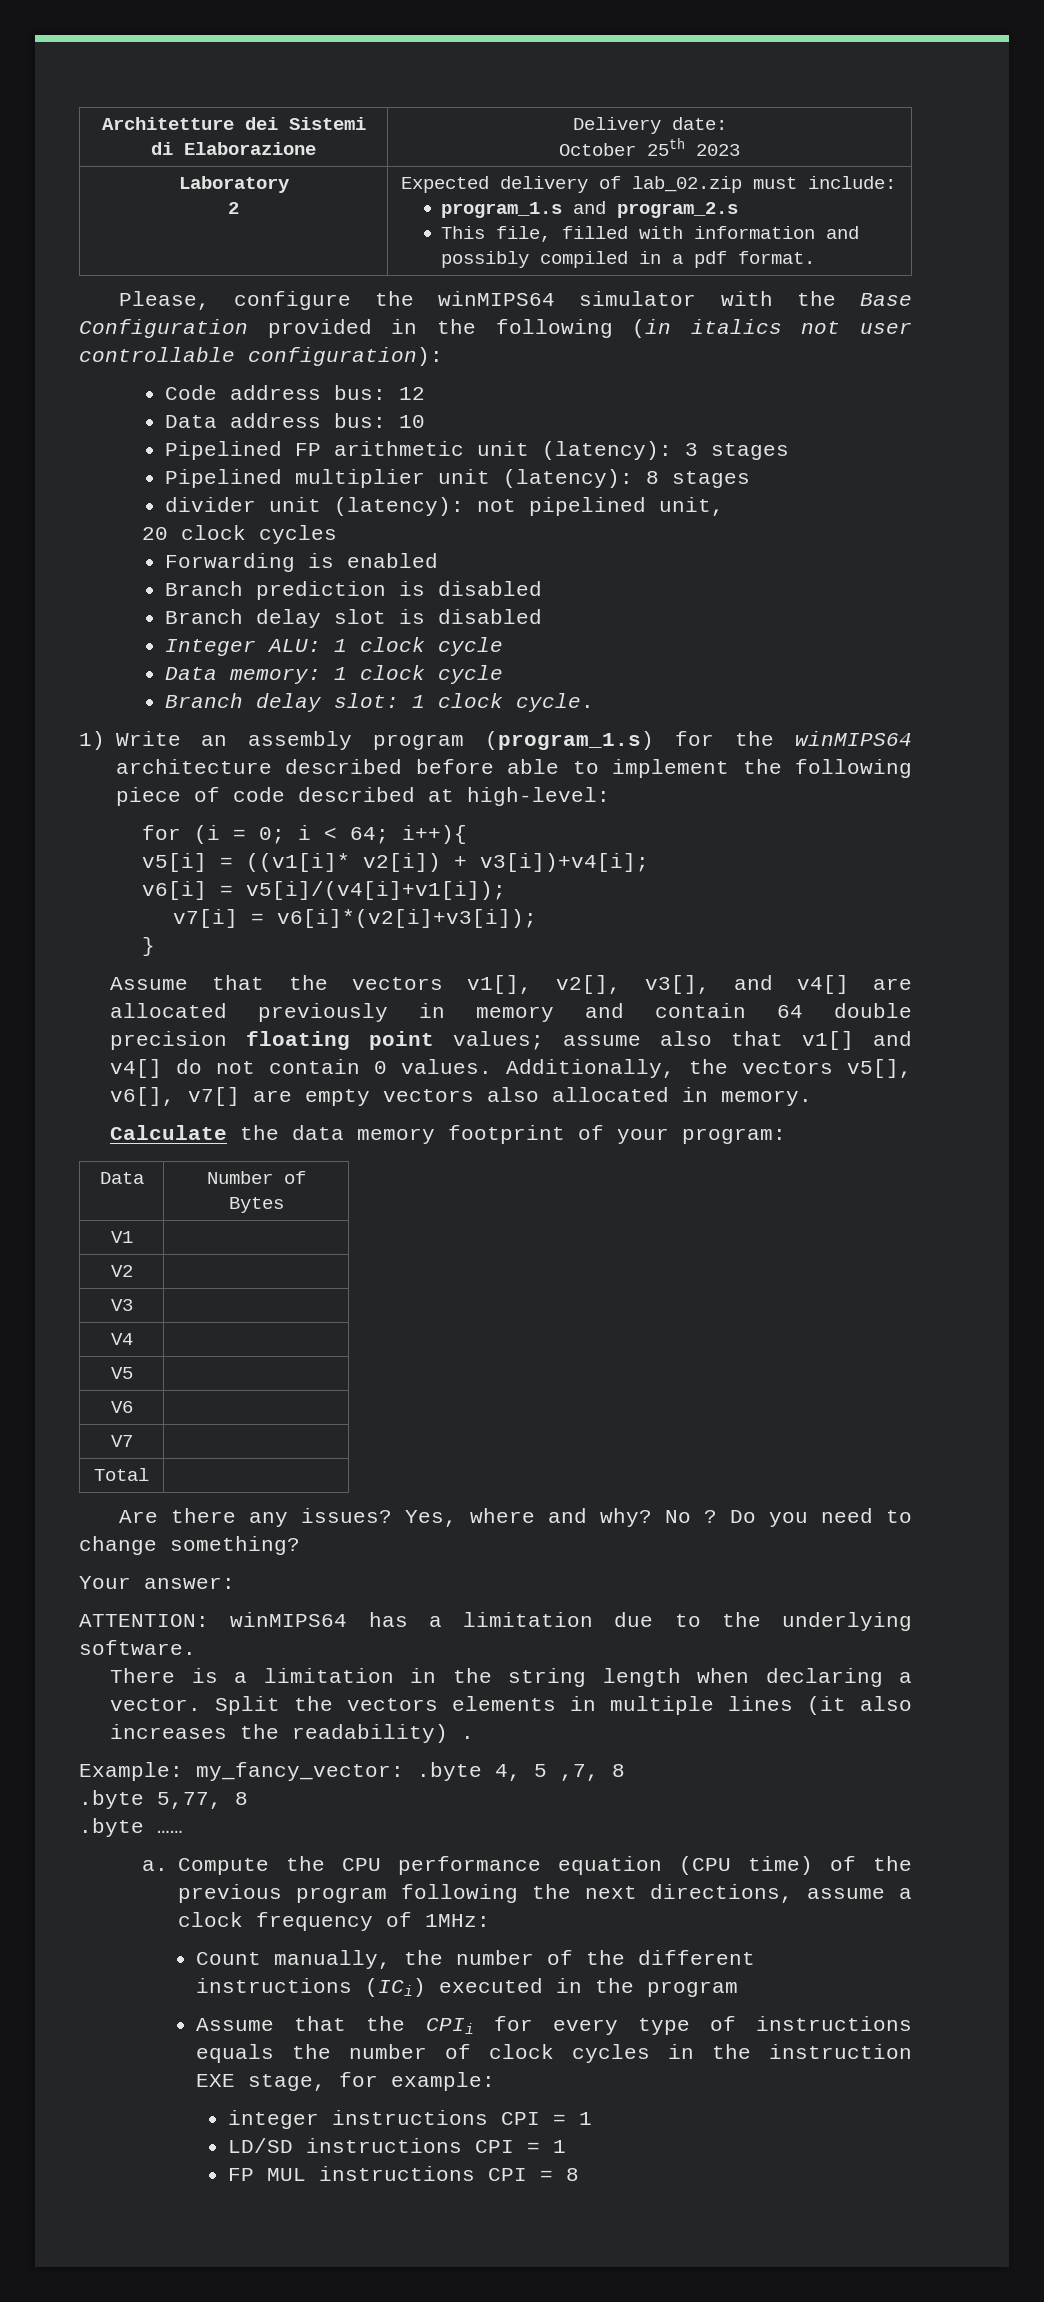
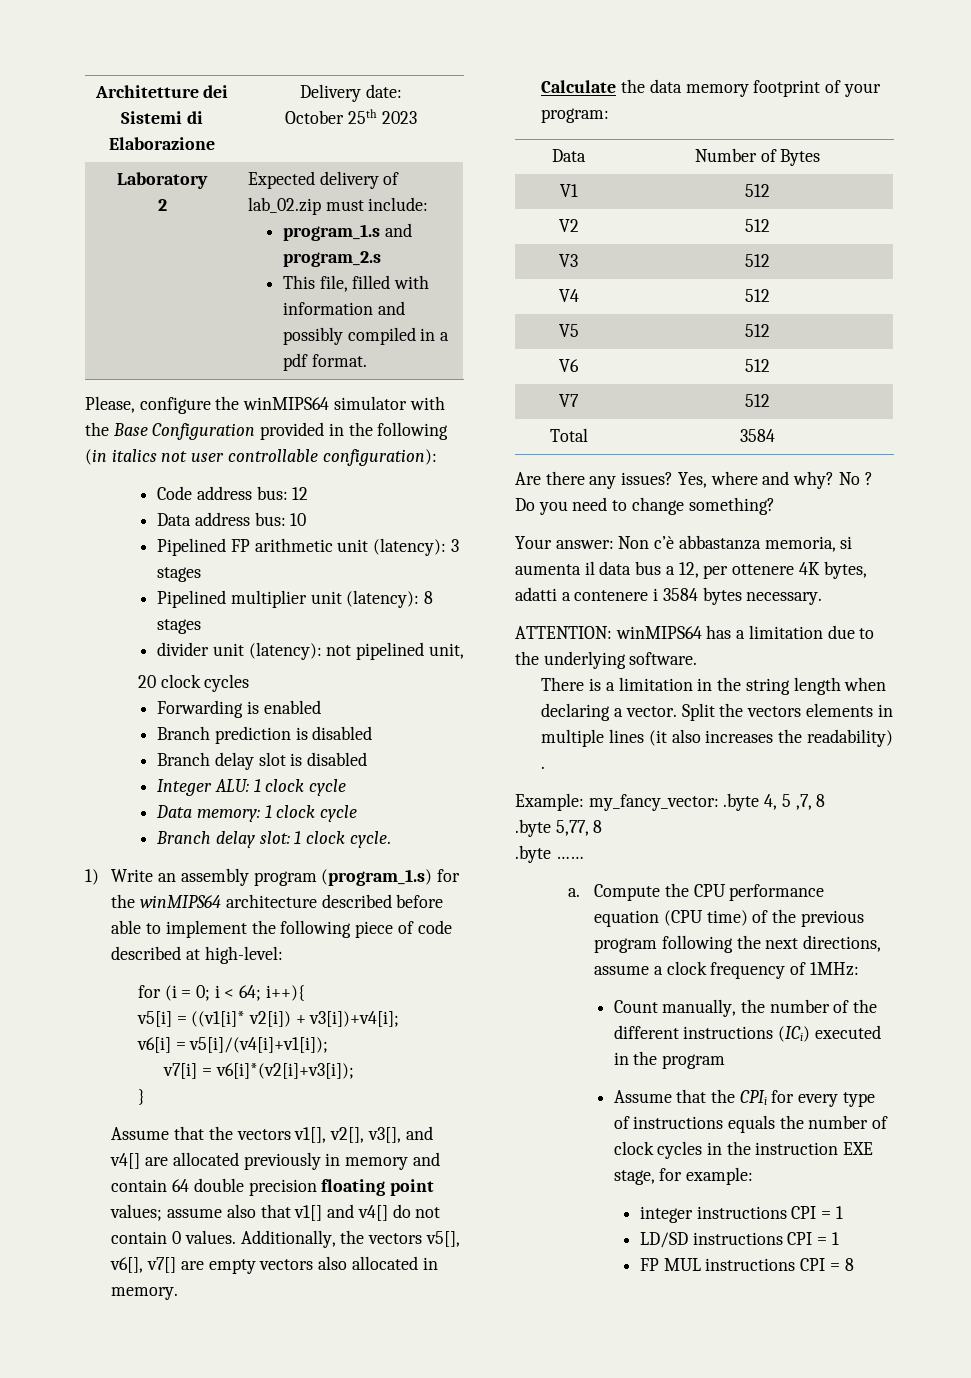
- V1 |
+ V1 | 512
- V2 |
+ V2 | 512
- V3 |
+ V3 | 512
- V4 |
+ V4 | 512
- V5 |
+ V5 | 512
- V6 |
+ V6 | 512
- V7 |
+ V7 | 512
- Total |
+ Total | 3584
- Your answer:
+ Your answer: Non c’è abbastanza memoria, si aumenta il data bus a 12, per ottenere 4K bytes, adatti a contenere i 3584 bytes necessary.

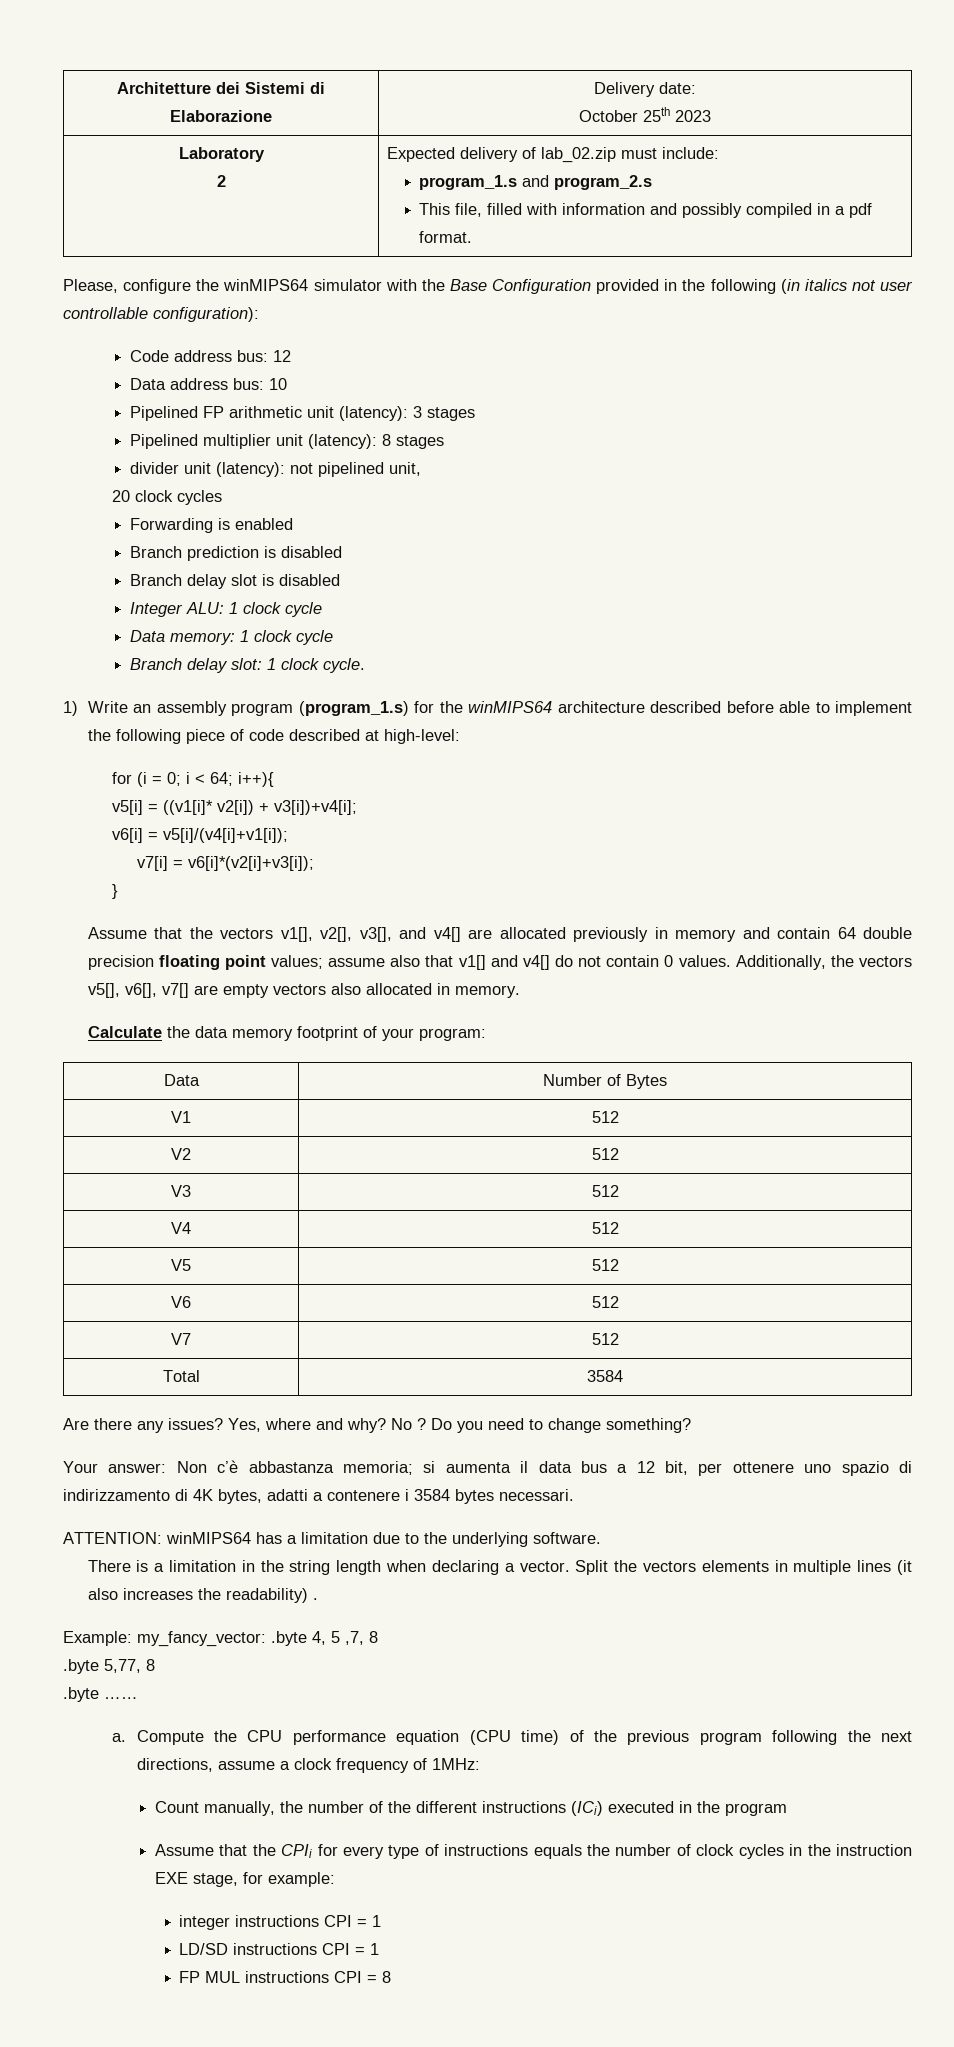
- Your answer: Non c’è abbastanza memoria, si aumenta il data bus a 12, per ottenere 4K bytes, adatti a contenere i 3584 bytes necessary.
+ Your answer: Non c’è abbastanza memoria; si aumenta il data bus a 12 bit, per ottenere uno spazio di indirizzamento di 4K bytes, adatti a contenere i 3584 bytes necessari.

